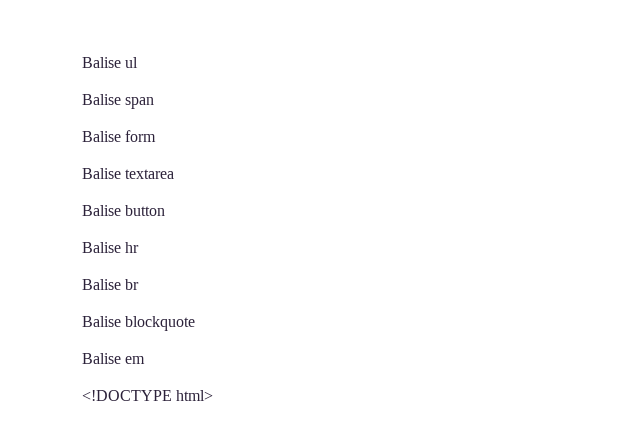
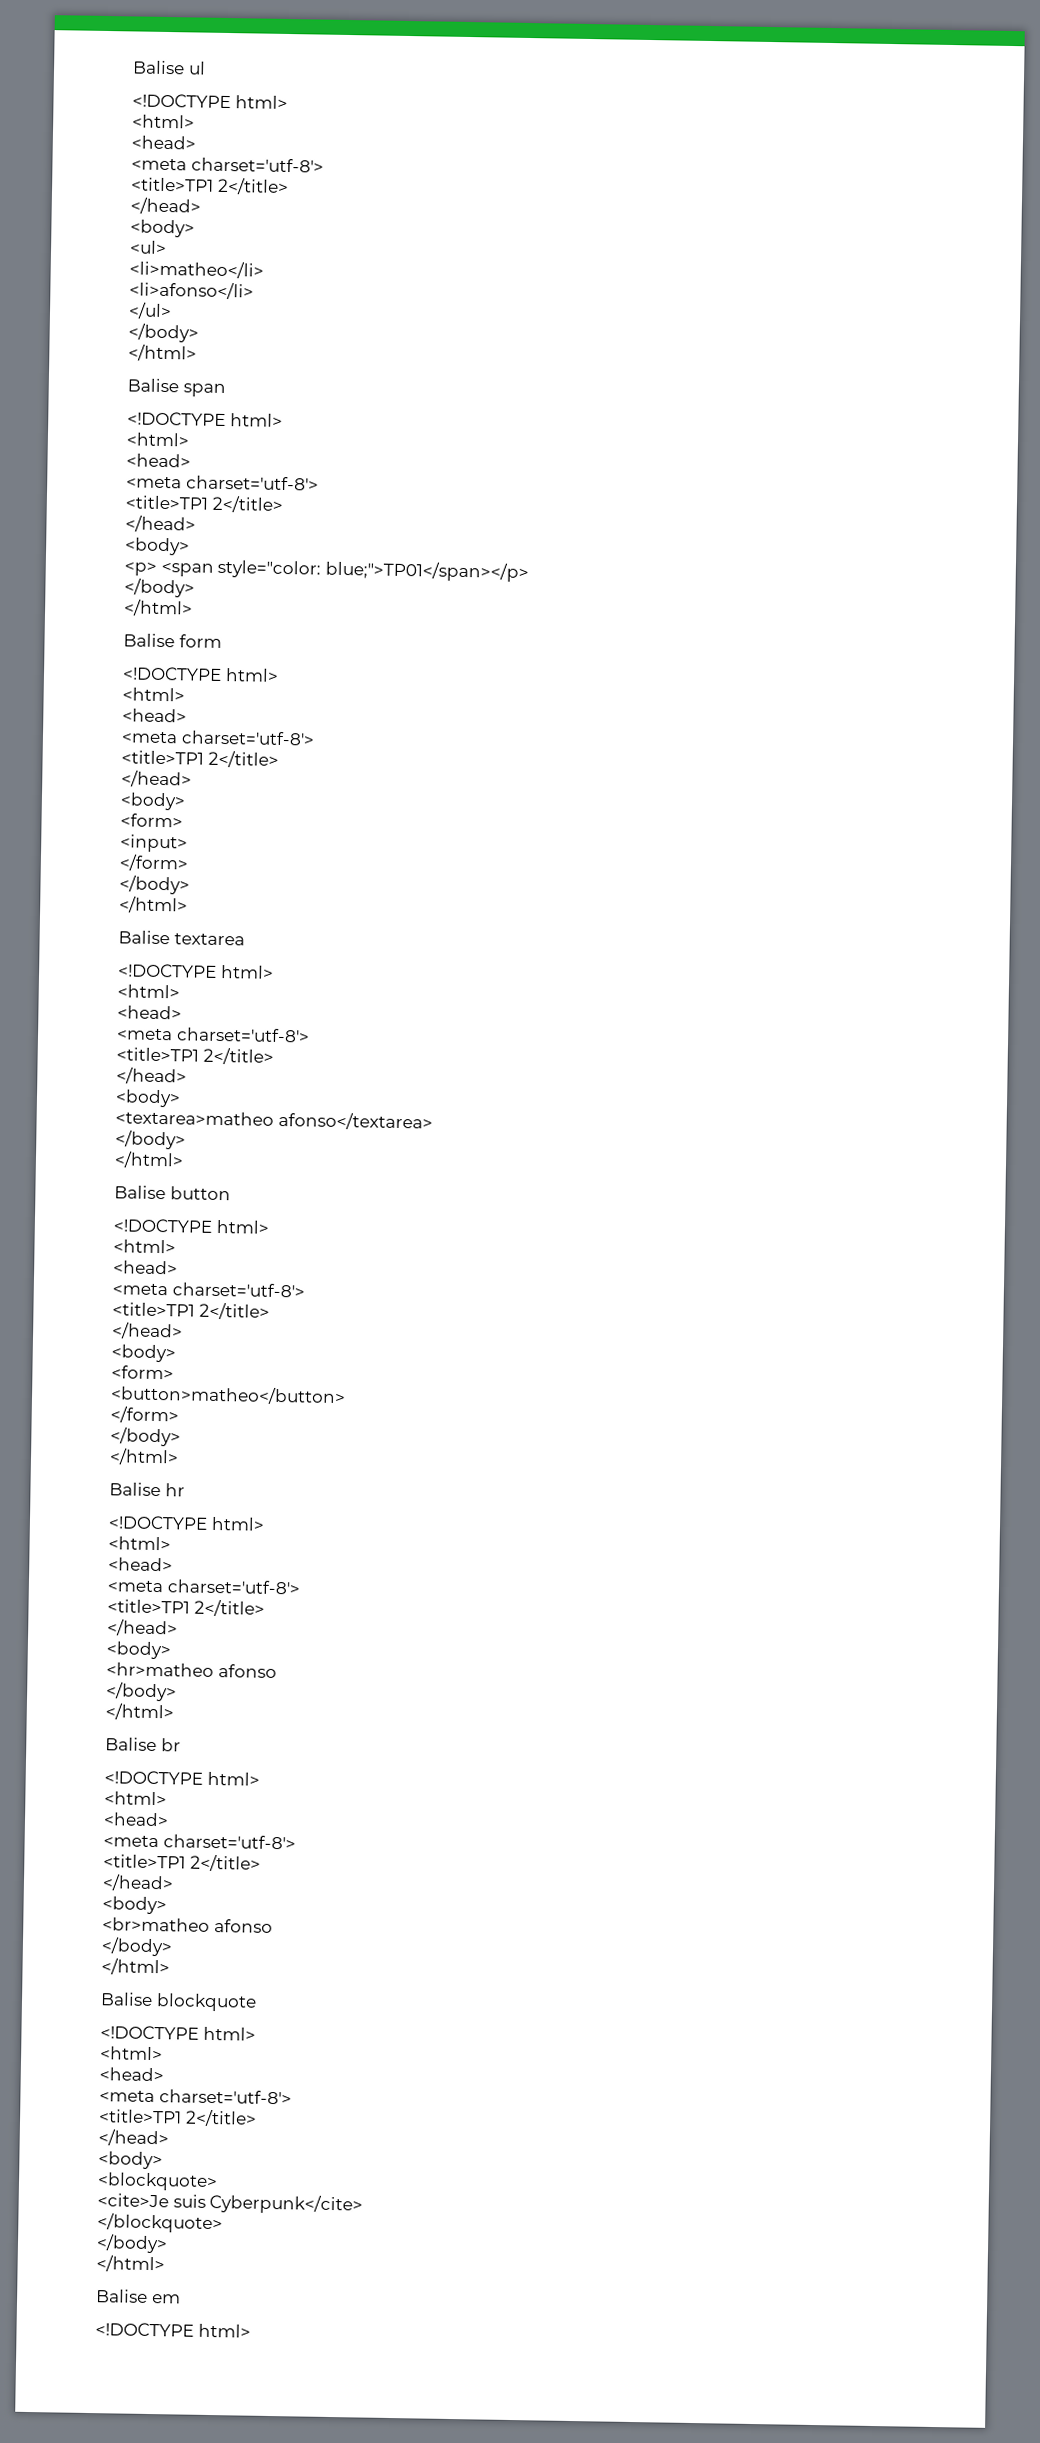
  Balise ul
+ <!DOCTYPE html>
+ <html>
+ <head>
+ <meta charset='utf-8'>
+ <title>TP1 2</title>
+ </head>
+ <body>
+ <ul>
+ <li>matheo</li>
+ <li>afonso</li>
+ </ul>
+ </body>
+ </html>
  Balise span
+ <!DOCTYPE html>
+ <html>
+ <head>
+ <meta charset='utf-8'>
+ <title>TP1 2</title>
+ </head>
+ <body>
+ <p> <span style="color: blue;">TP01</span></p>
+ </body>
+ </html>
  Balise form
+ <!DOCTYPE html>
+ <html>
+ <head>
+ <meta charset='utf-8'>
+ <title>TP1 2</title>
+ </head>
+ <body>
+ <form>
+ <input>
+ </form>
+ </body>
+ </html>
  Balise textarea
+ <!DOCTYPE html>
+ <html>
+ <head>
+ <meta charset='utf-8'>
+ <title>TP1 2</title>
+ </head>
+ <body>
+ <textarea>matheo afonso</textarea>
+ </body>
+ </html>
  Balise button
+ <!DOCTYPE html>
+ <html>
+ <head>
+ <meta charset='utf-8'>
+ <title>TP1 2</title>
+ </head>
+ <body>
+ <form>
+ <button>matheo</button>
+ </form>
+ </body>
+ </html>
  Balise hr
+ <!DOCTYPE html>
+ <html>
+ <head>
+ <meta charset='utf-8'>
+ <title>TP1 2</title>
+ </head>
+ <body>
+ <hr>matheo afonso
+ </body>
+ </html>
  Balise br
+ <!DOCTYPE html>
+ <html>
+ <head>
+ <meta charset='utf-8'>
+ <title>TP1 2</title>
+ </head>
+ <body>
+ <br>matheo afonso
+ </body>
+ </html>
  Balise blockquote
+ <!DOCTYPE html>
+ <html>
+ <head>
+ <meta charset='utf-8'>
+ <title>TP1 2</title>
+ </head>
+ <body>
+ <blockquote>
+ <cite>Je suis Cyberpunk</cite>
+ </blockquote>
+ </body>
+ </html>

